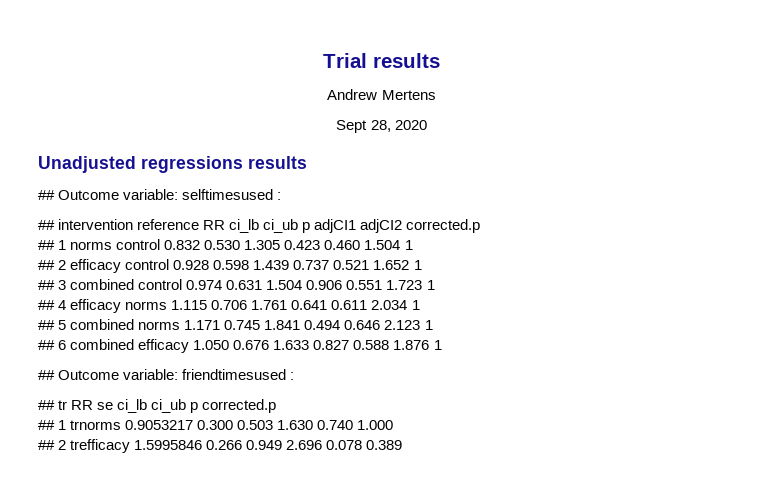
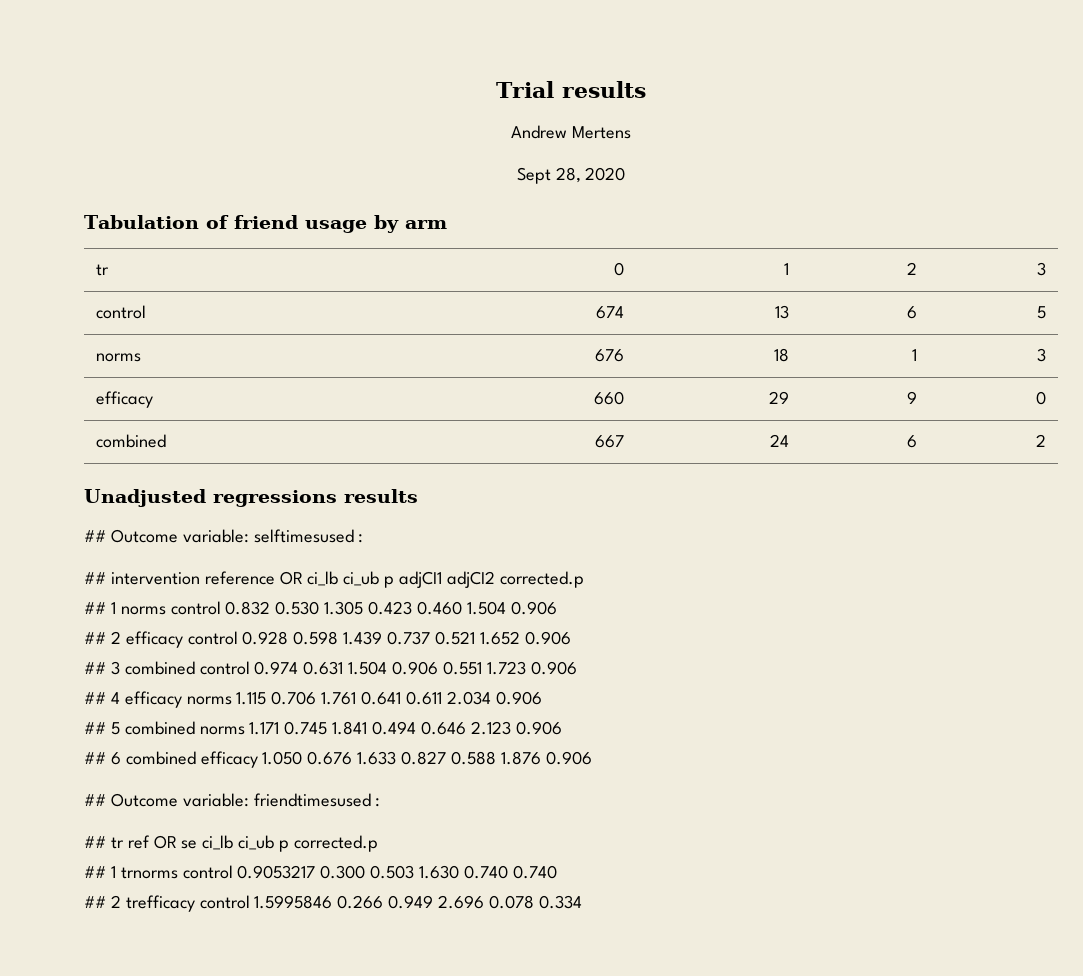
+ Tabulation of friend usage by arm
+ tr | 0 | 1 | 2 | 3
+ control | 674 | 13 | 6 | 5
+ norms | 676 | 18 | 1 | 3
+ efficacy | 660 | 29 | 9 | 0
+ combined | 667 | 24 | 6 | 2
- ## intervention reference RR ci_lb ci_ub p adjCI1 adjCI2 corrected.p
+ ## intervention reference OR ci_lb ci_ub p adjCI1 adjCI2 corrected.p
- ## 1 norms control 0.832 0.530 1.305 0.423 0.460 1.504 1
+ ## 1 norms control 0.832 0.530 1.305 0.423 0.460 1.504 0.906
- ## 2 efficacy control 0.928 0.598 1.439 0.737 0.521 1.652 1
+ ## 2 efficacy control 0.928 0.598 1.439 0.737 0.521 1.652 0.906
- ## 3 combined control 0.974 0.631 1.504 0.906 0.551 1.723 1
+ ## 3 combined control 0.974 0.631 1.504 0.906 0.551 1.723 0.906
- ## 4 efficacy norms 1.115 0.706 1.761 0.641 0.611 2.034 1
+ ## 4 efficacy norms 1.115 0.706 1.761 0.641 0.611 2.034 0.906
- ## 5 combined norms 1.171 0.745 1.841 0.494 0.646 2.123 1
+ ## 5 combined norms 1.171 0.745 1.841 0.494 0.646 2.123 0.906
- ## 6 combined efficacy 1.050 0.676 1.633 0.827 0.588 1.876 1
+ ## 6 combined efficacy 1.050 0.676 1.633 0.827 0.588 1.876 0.906
- ## tr RR se ci_lb ci_ub p corrected.p
+ ## tr ref OR se ci_lb ci_ub p corrected.p
- ## 1 trnorms 0.9053217 0.300 0.503 1.630 0.740 1.000
+ ## 1 trnorms control 0.9053217 0.300 0.503 1.630 0.740 0.740
- ## 2 trefficacy 1.5995846 0.266 0.949 2.696 0.078 0.389
+ ## 2 trefficacy control 1.5995846 0.266 0.949 2.696 0.078 0.334

